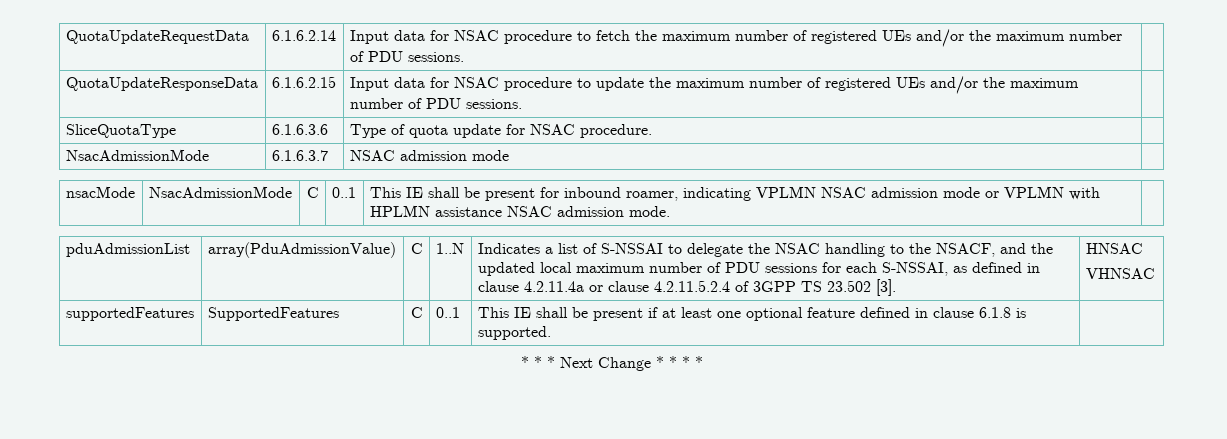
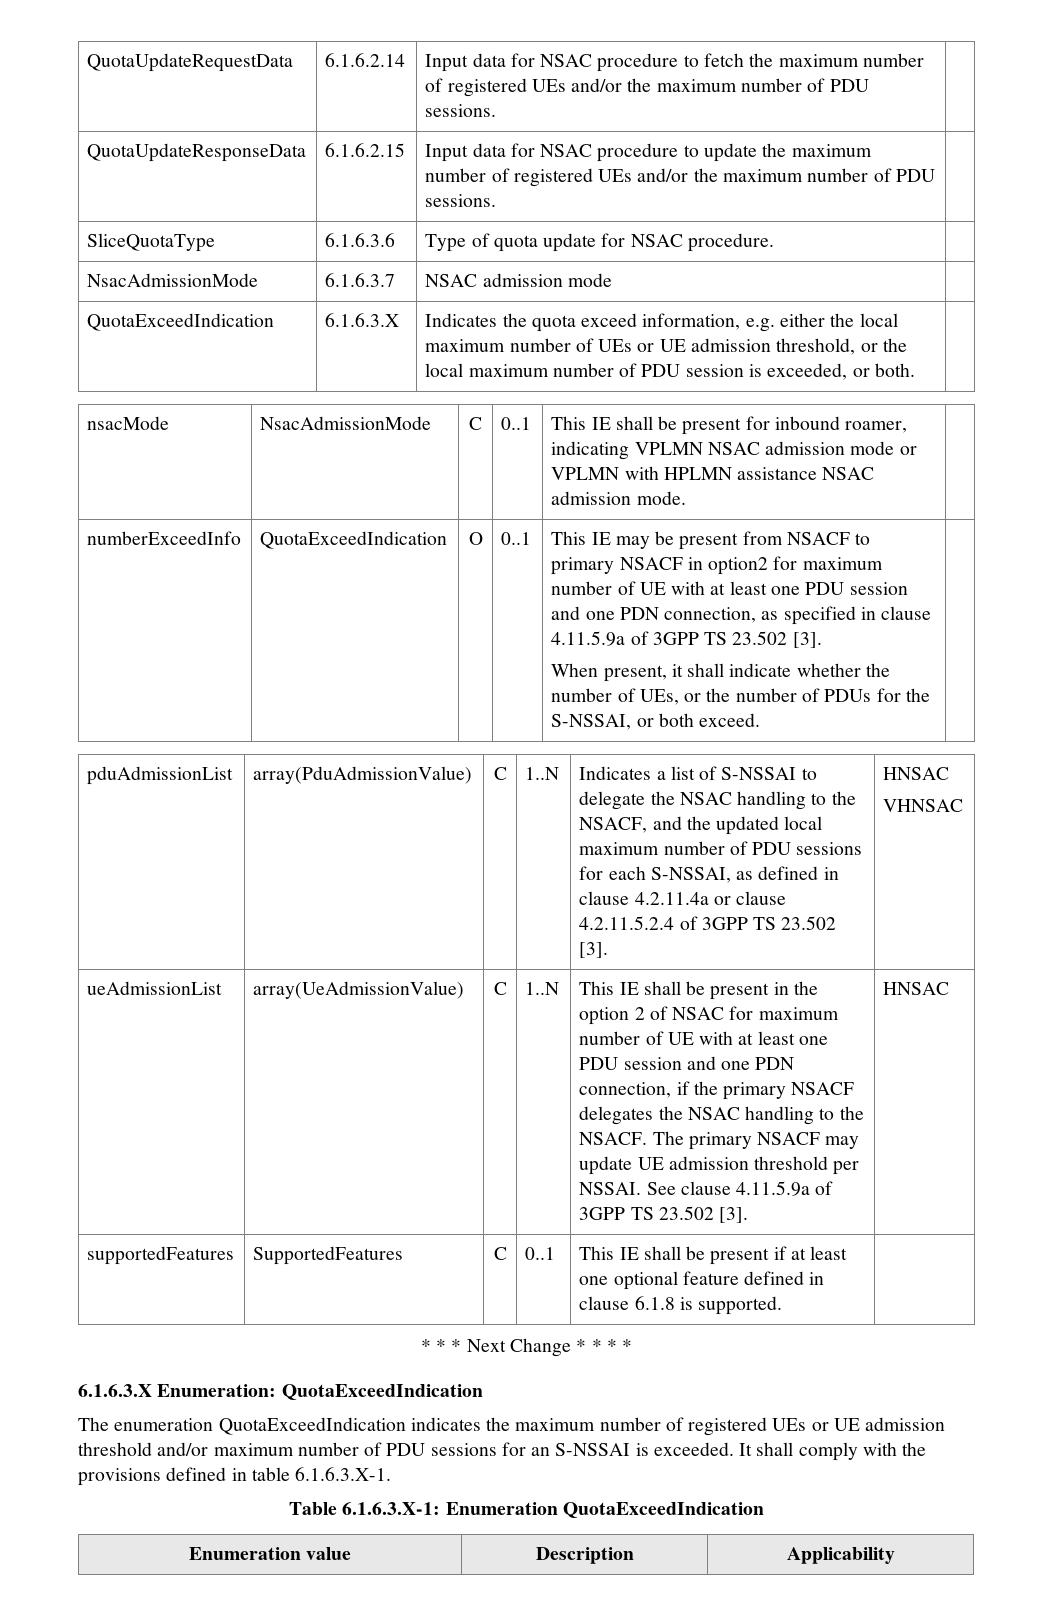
+ QuotaExceedIndication | 6.1.6.3.X | Indicates the quota exceed information, e.g. either the local maximum number of UEs or UE admission threshold, or the local maximum number of PDU session is exceeded, or both. |
+ numberExceedInfo | QuotaExceedIndication | O | 0..1 | This IE may be present from NSACF to primary NSACF in option2 for maximum number of UE with at least one PDU session and one PDN connection, as specified in clause 4.11.5.9a of 3GPP TS 23.502 [3].
+ When present, it shall indicate whether the number of UEs, or the number of PDUs for the S-NSSAI, or both exceed.
+ ueAdmissionList | array(UeAdmissionValue) | C | 1..N | This IE shall be present in the option 2 of NSAC for maximum number of UE with at least one PDU session and one PDN connection, if the primary NSACF delegates the NSAC handling to the NSACF. The primary NSACF may update UE admission threshold per NSSAI. See clause 4.11.5.9a of 3GPP TS 23.502 [3]. | HNSAC
+ 6.1.6.3.X Enumeration: QuotaExceedIndication
+ The enumeration QuotaExceedIndication indicates the maximum number of registered UEs or UE admission threshold and/or maximum number of PDU sessions for an S-NSSAI is exceeded. It shall comply with the provisions defined in table 6.1.6.3.X-1.
+ Table 6.1.6.3.X-1: Enumeration QuotaExceedIndication
+ Enumeration value | Description | Applicability

